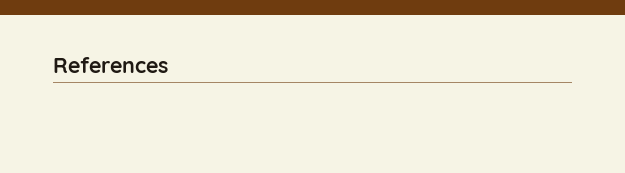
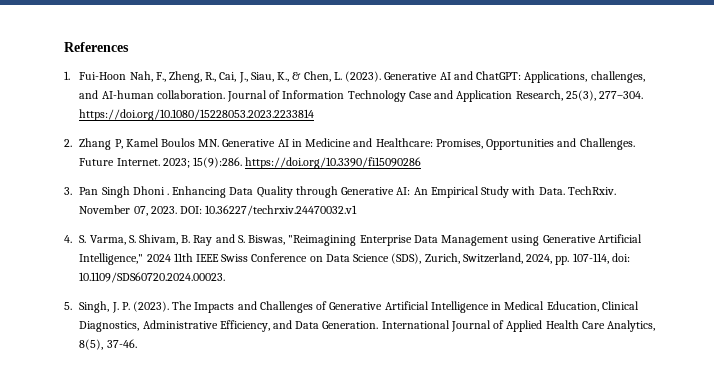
+ 1. Fui-Hoon Nah, F., Zheng, R., Cai, J., Siau, K., & Chen, L. (2023). Generative AI and ChatGPT: Applications, challenges, and AI-human collaboration. Journal of Information Technology Case and Application Research, 25(3), 277–304. https://doi.org/10.1080/15228053.2023.2233814
+ 2. Zhang P, Kamel Boulos MN. Generative AI in Medicine and Healthcare: Promises, Opportunities and Challenges. Future Internet. 2023; 15(9):286. https://doi.org/10.3390/fi15090286
+ 3. Pan Singh Dhoni . Enhancing Data Quality through Generative AI: An Empirical Study with Data. TechRxiv. November 07, 2023. DOI: 10.36227/techrxiv.24470032.v1
+ 4. S. Varma, S. Shivam, B. Ray and S. Biswas, "Reimagining Enterprise Data Management using Generative Artificial Intelligence," 2024 11th IEEE Swiss Conference on Data Science (SDS), Zurich, Switzerland, 2024, pp. 107-114, doi: 10.1109/SDS60720.2024.00023.
+ 5. Singh, J. P. (2023). The Impacts and Challenges of Generative Artificial Intelligence in Medical Education, Clinical Diagnostics, Administrative Efficiency, and Data Generation. International Journal of Applied Health Care Analytics, 8(5), 37-46.

